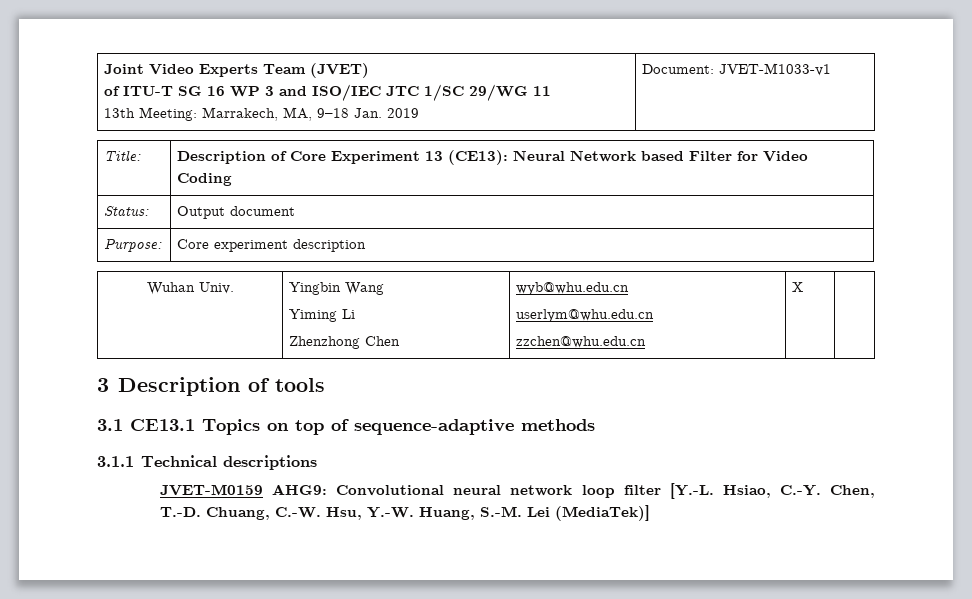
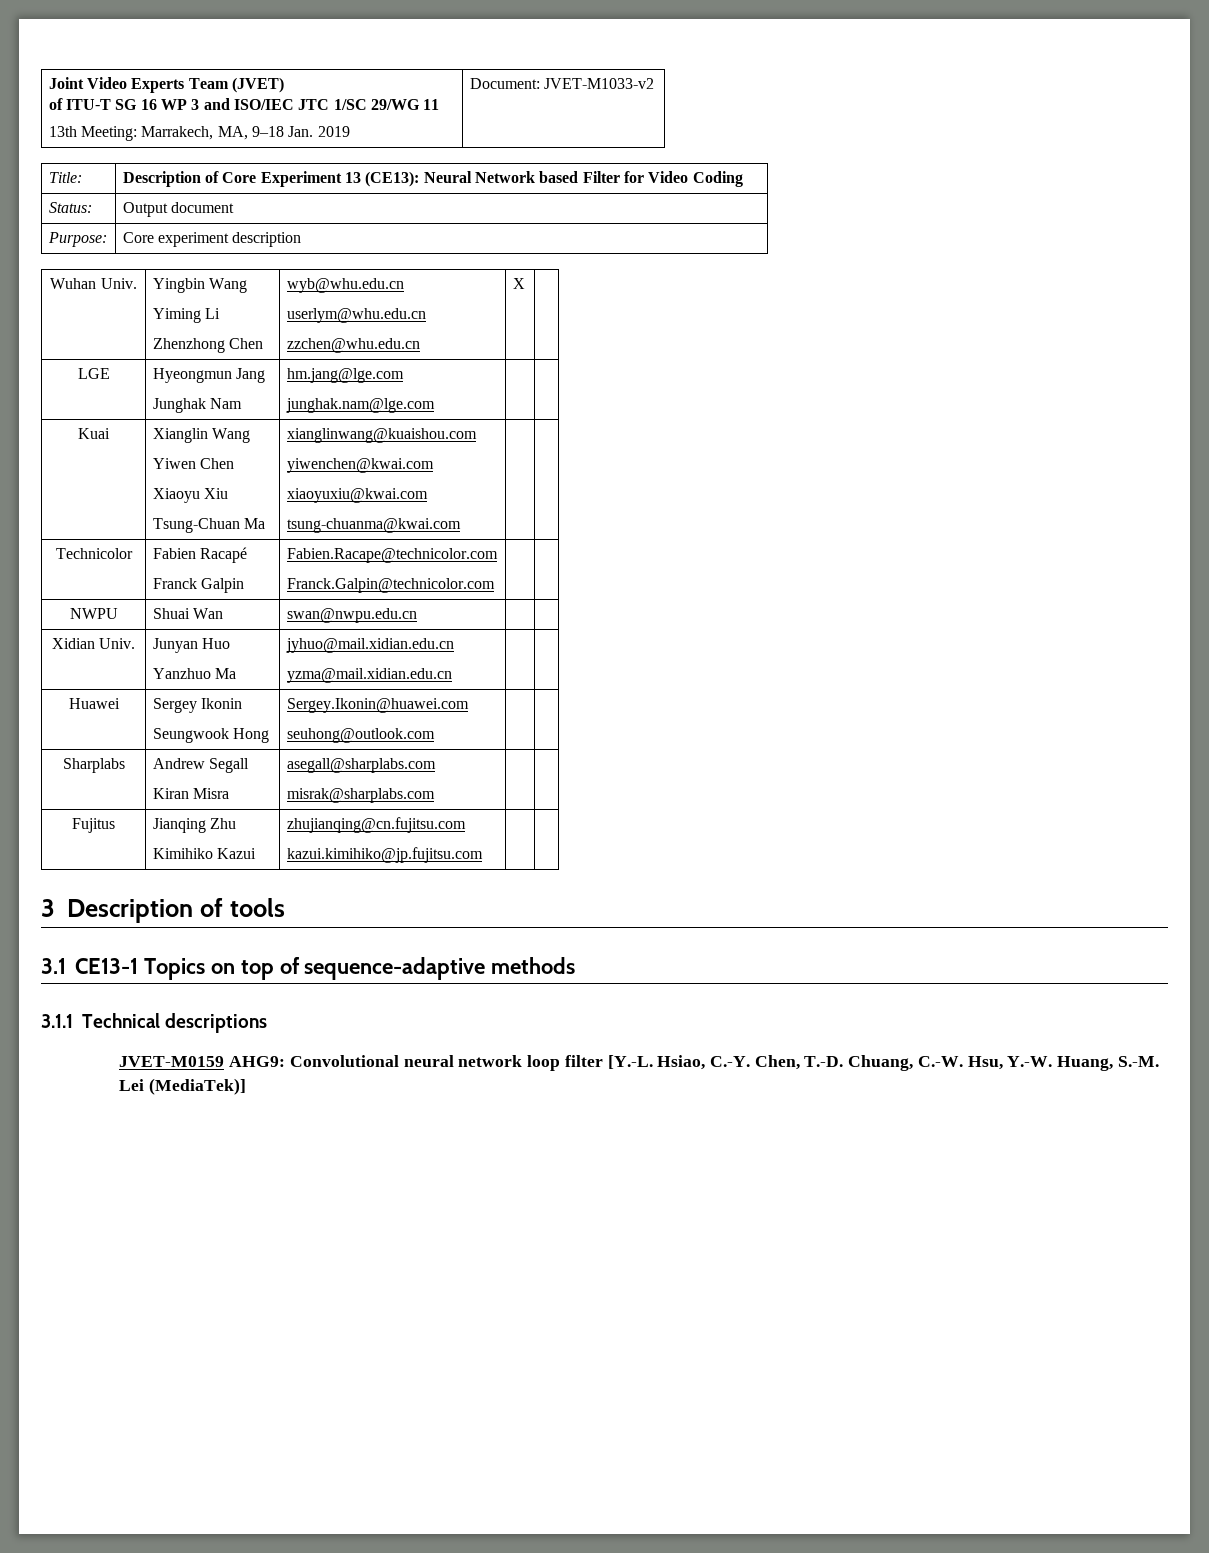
  Joint Video Experts Team (JVET)
  of ITU-T SG 16 WP 3 and ISO/IEC JTC 1/SC 29/WG 11
- 13th Meeting: Marrakech, MA, 9–18 Jan. 2019 | Document: JVET-M1033-v1
+ 13th Meeting: Marrakech, MA, 9–18 Jan. 2019 | Document: JVET-M1033-v2
+ LGE | Hyeongmun Jang
+ Junghak Nam | hm.jang@lge.com
+ junghak.nam@lge.com | |
+ Kuai | Xianglin Wang
+ Yiwen Chen
+ Xiaoyu Xiu
+ Tsung-Chuan Ma | xianglinwang@kuaishou.com
+ yiwenchen@kwai.com
+ xiaoyuxiu@kwai.com
+ tsung-chuanma@kwai.com | |
+ Technicolor | Fabien Racapé
+ Franck Galpin | Fabien.Racape@technicolor.com
+ Franck.Galpin@technicolor.com | |
+ NWPU | Shuai Wan | swan@nwpu.edu.cn | |
+ Xidian Univ. | Junyan Huo
+ Yanzhuo Ma | jyhuo@mail.xidian.edu.cn
+ yzma@mail.xidian.edu.cn | |
+ Huawei | Sergey Ikonin
+ Seungwook Hong | Sergey.Ikonin@huawei.com
+ seuhong@outlook.com | |
+ Sharplabs | Andrew Segall
+ Kiran Misra | asegall@sharplabs.com
+ misrak@sharplabs.com | |
+ Fujitus | Jianqing Zhu
+ Kimihiko Kazui | zhujianqing@cn.fujitsu.com
+ kazui.kimihiko@jp.fujitsu.com | |
- 3.1 CE13.1 Topics on top of sequence-adaptive methods
+ 3.1 CE13-1 Topics on top of sequence-adaptive methods

